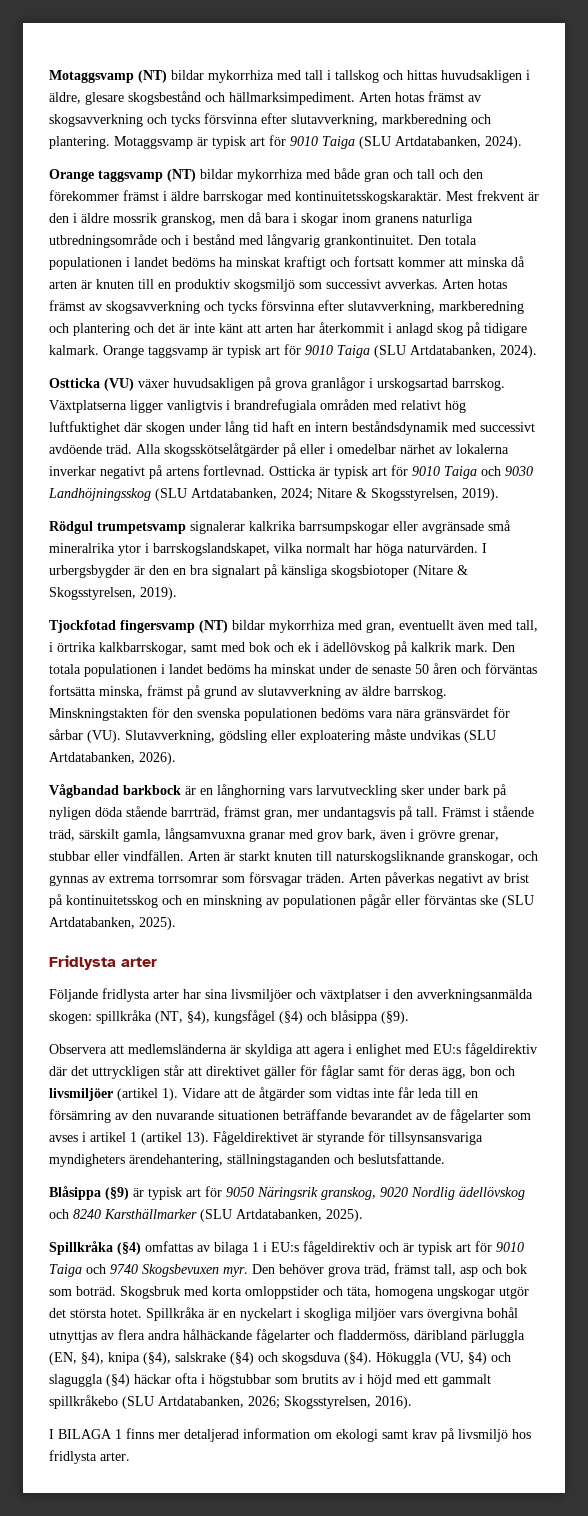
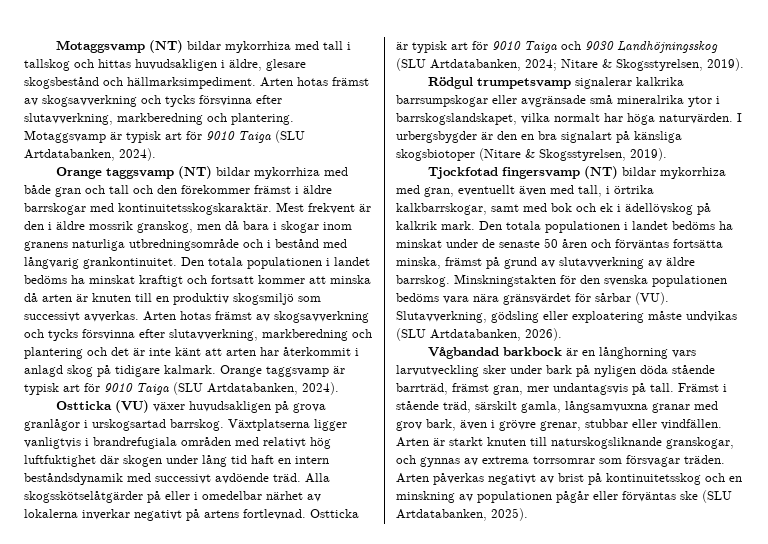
- Fridlysta arter
- Följande fridlysta arter har sina livsmiljöer och växtplatser i den avverkningsanmälda skogen: spillkråka (NT, §4), kungsfågel (§4) och blåsippa (§9).
- Observera att medlemsländerna är skyldiga att agera i enlighet med EU:s fågeldirektiv där det uttryckligen står att direktivet gäller för fåglar samt för deras ägg, bon och livsmiljöer (artikel 1). Vidare att de åtgärder som vidtas inte får leda till en försämring av den nuvarande situationen beträffande bevarandet av de fågelarter som avses i artikel 1 (artikel 13). Fågeldirektivet är styrande för tillsynsansvariga myndigheters ärendehantering, ställningstaganden och beslutsfattande.
- Blåsippa (§9) är typisk art för 9050 Näringsrik granskog, 9020 Nordlig ädellövskog och 8240 Karsthällmarker (SLU Artdatabanken, 2025).
- Spillkråka (§4) omfattas av bilaga 1 i EU:s fågeldirektiv och är typisk art för 9010 Taiga och 9740 Skogsbevuxen myr. Den behöver grova träd, främst tall, asp och bok som boträd. Skogsbruk med korta omloppstider och täta, homogena ungskogar utgör det största hotet. Spillkråka är en nyckelart i skogliga miljöer vars övergivna bohål utnyttjas av flera andra hålhäckande fågelarter och fladdermöss, däribland pärluggla (EN, §4), knipa (§4), salskrake (§4) och skogsduva (§4). Hökuggla (VU, §4) och slaguggla (§4) häckar ofta i högstubbar som brutits av i höjd med ett gammalt spillkråkebo (SLU Artdatabanken, 2026; Skogsstyrelsen, 2016).
- I BILAGA 1 finns mer detaljerad information om ekologi samt krav på livsmiljö hos fridlysta arter.

